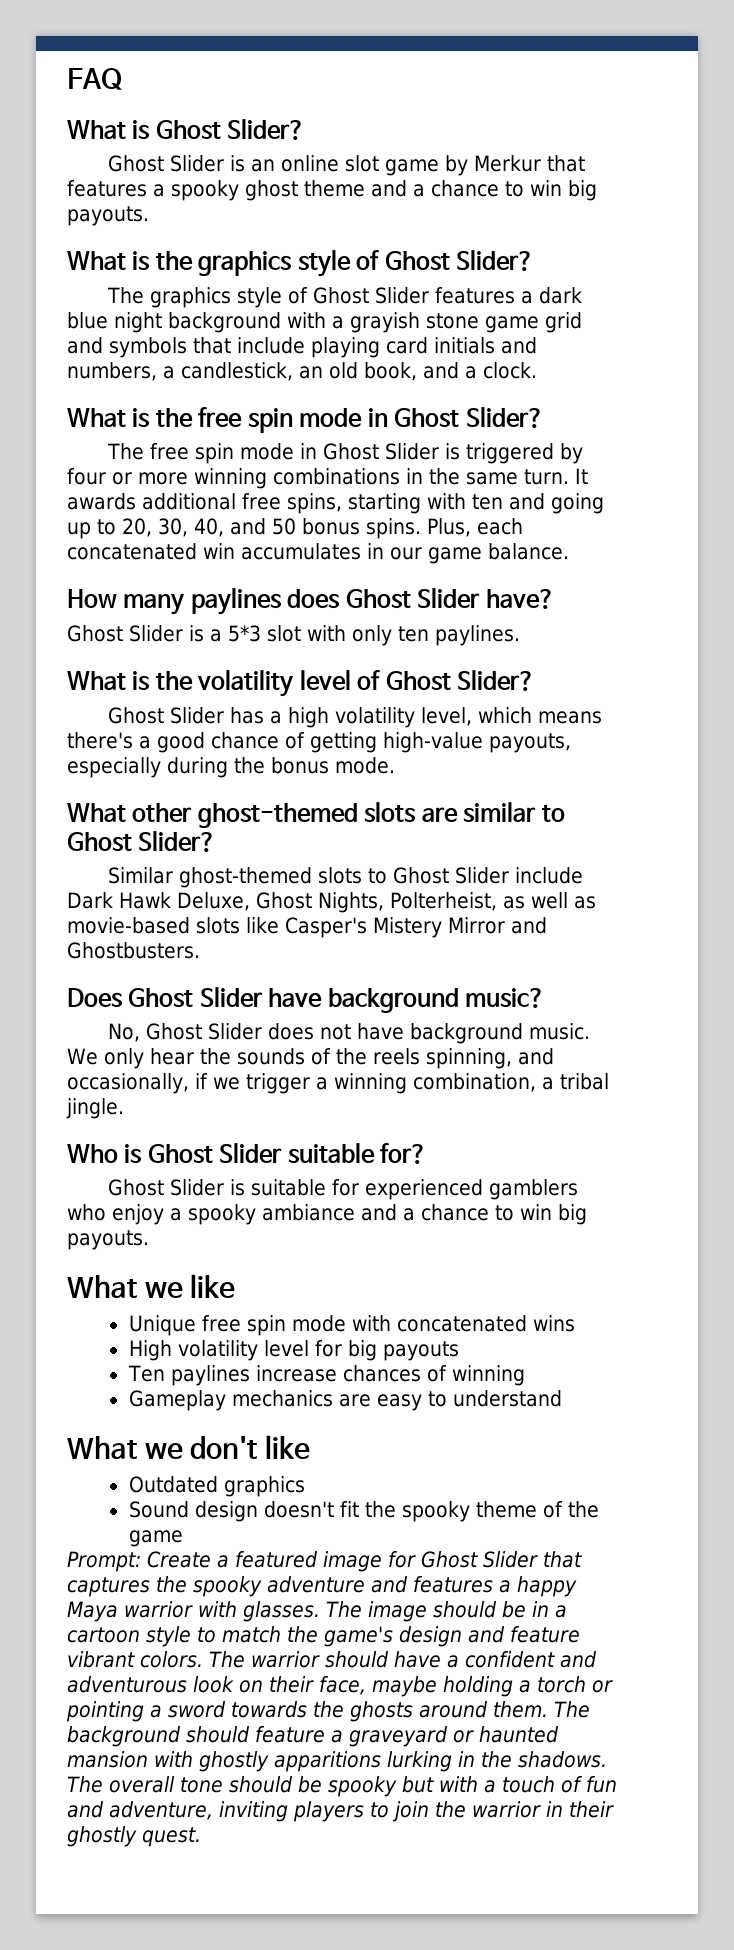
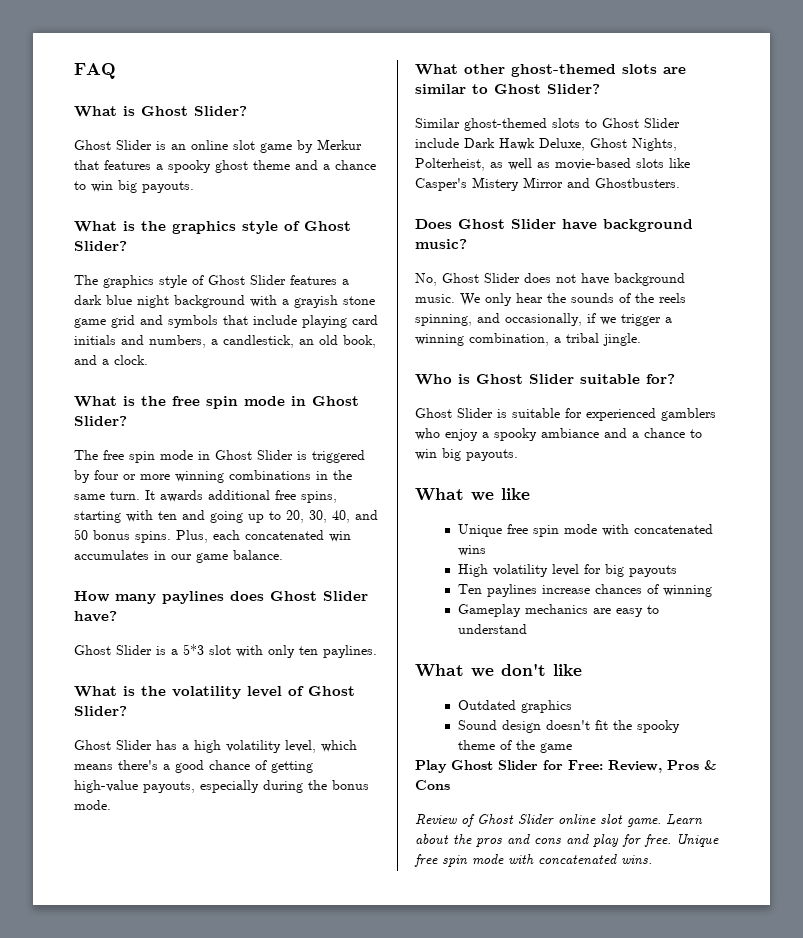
- Prompt: Create a featured image for Ghost Slider that captures the spooky adventure and features a happy Maya warrior with glasses. The image should be in a cartoon style to match the game's design and feature vibrant colors. The warrior should have a confident and adventurous look on their face, maybe holding a torch or pointing a sword towards the ghosts around them. The background should feature a graveyard or haunted mansion with ghostly apparitions lurking in the shadows. The overall tone should be spooky but with a touch of fun and adventure, inviting players to join the warrior in their ghostly quest.
+ Play Ghost Slider for Free: Review, Pros & Cons
+ Review of Ghost Slider online slot game. Learn about the pros and cons and play for free. Unique free spin mode with concatenated wins.

